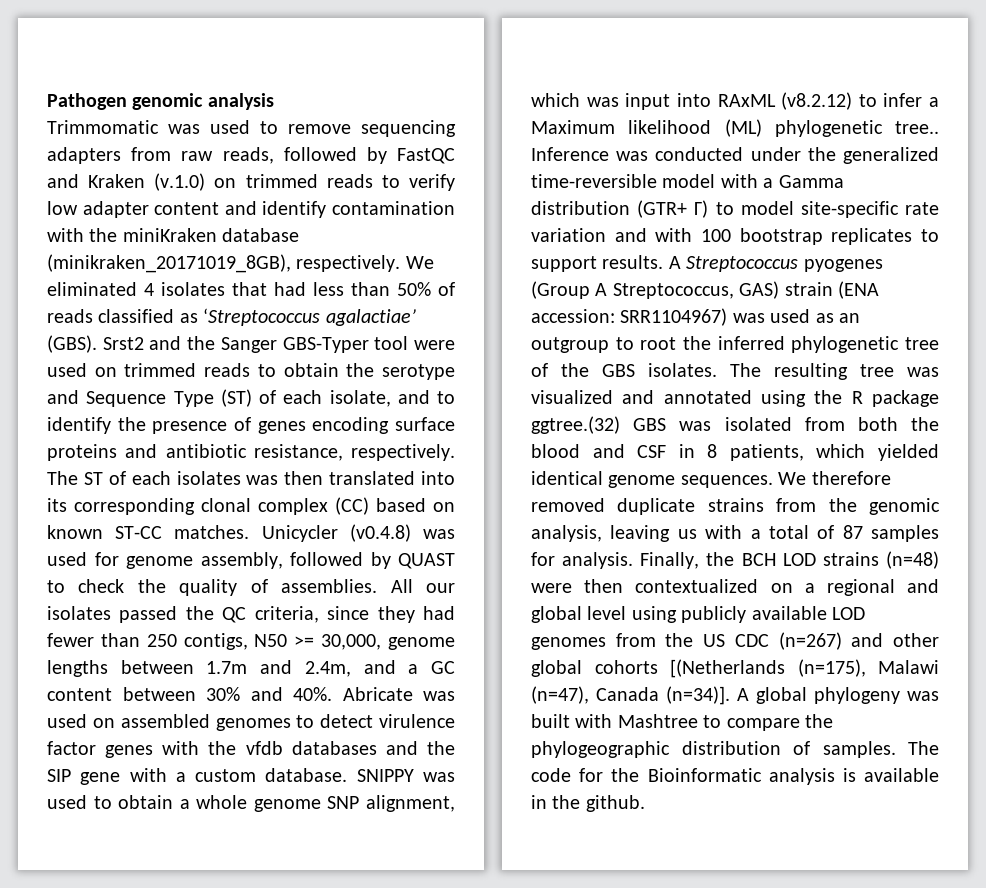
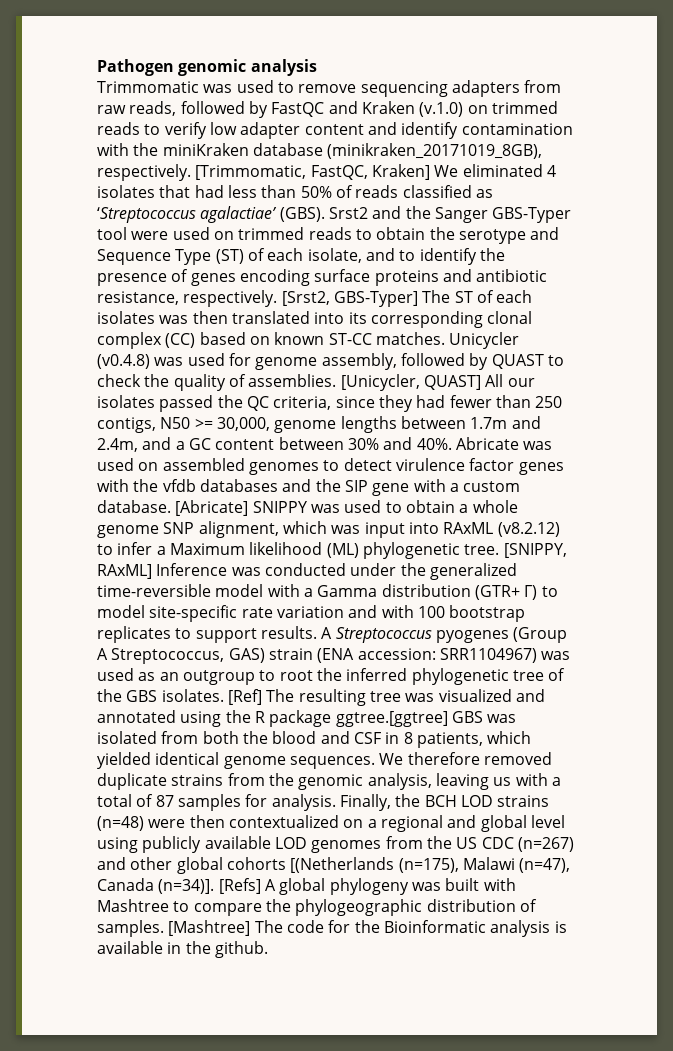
- We eliminated 4 isolates that had less than 50% of reads classified as ‘Streptococcus agalactiae’ (GBS).
+ [Trimmomatic, FastQC, Kraken] We eliminated 4 isolates that had less than 50% of reads classified as ‘Streptococcus agalactiae’ (GBS).
- The ST of each isolates was then translated into its corresponding clonal complex (CC) based on known ST-CC matches.
+ [Srst2, GBS-Typer] The ST of each isolates was then translated into its corresponding clonal complex (CC) based on known ST-CC matches.
- All our isolates passed the QC criteria, since they had fewer than 250 contigs, N50 >= 30,000, genome lengths between 1.7m and 2.4m, and a GC content between 30% and 40%.
+ [Unicycler, QUAST] All our isolates passed the QC criteria, since they had fewer than 250 contigs, N50 >= 30,000, genome lengths between 1.7m and 2.4m, and a GC content between 30% and 40%.
- SNIPPY was used to obtain a whole genome SNP alignment, which was input into RAxML (v8.2.12) to infer a Maximum likelihood (ML) phylogenetic tree.. Inference was conducted under the generalized time-reversible model with a Gamma distribution (GTR+ Γ) to model site-specific rate variation and with 100 bootstrap replicates to support results.
+ [Abricate] SNIPPY was used to obtain a whole genome SNP alignment, which was input into RAxML (v8.2.12) to infer a Maximum likelihood (ML) phylogenetic tree. [SNIPPY, RAxML] Inference was conducted under the generalized time-reversible model with a Gamma distribution (GTR+ Γ) to model site-specific rate variation and with 100 bootstrap replicates to support results.
- The resulting tree was visualized and annotated using the R package ggtree.(32) GBS was isolated from both the blood and CSF in 8 patients, which yielded identical genome sequences.
+ [Ref] The resulting tree was visualized and annotated using the R package ggtree.[ggtree] GBS was isolated from both the blood and CSF in 8 patients, which yielded identical genome sequences.
- A global phylogeny was built with Mashtree to compare the phylogeographic distribution of samples.
+ [Refs] A global phylogeny was built with Mashtree to compare the phylogeographic distribution of samples.
- The code for the Bioinformatic analysis is available in the github.
+ [Mashtree] The code for the Bioinformatic analysis is available in the github.

